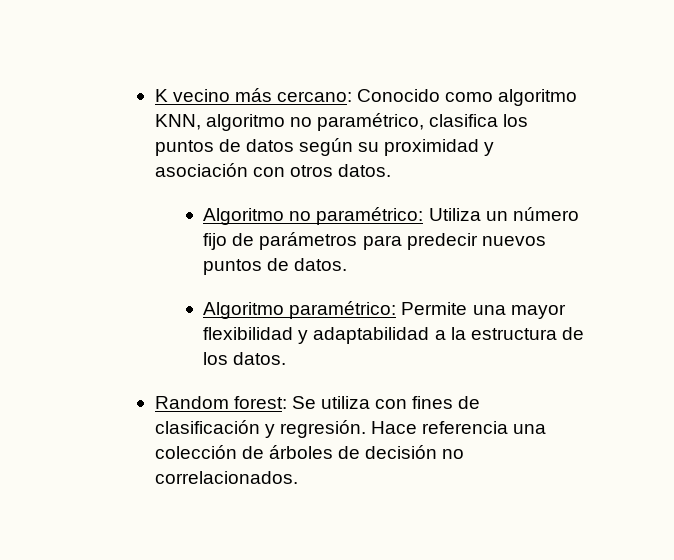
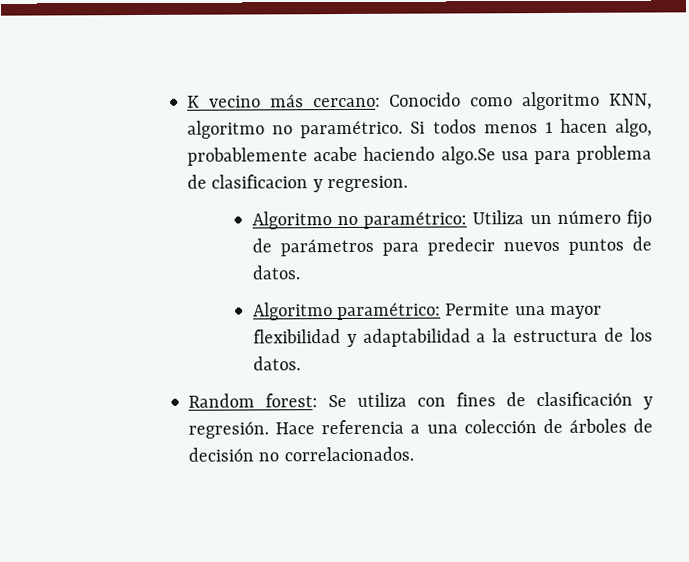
- K vecino más cercano: Conocido como algoritmo KNN, algoritmo no paramétrico, clasifica los puntos de datos según su proximidad y asociación con otros datos.
+ K vecino más cercano: Conocido como algoritmo KNN, algoritmo no paramétrico. Si todos menos 1 hacen algo, probablemente acabe haciendo algo.Se usa para problema de clasificacion y regresion.
- Hace referencia una colección de árboles de decisión no correlacionados.
+ Hace referencia a una colección de árboles de decisión no correlacionados.

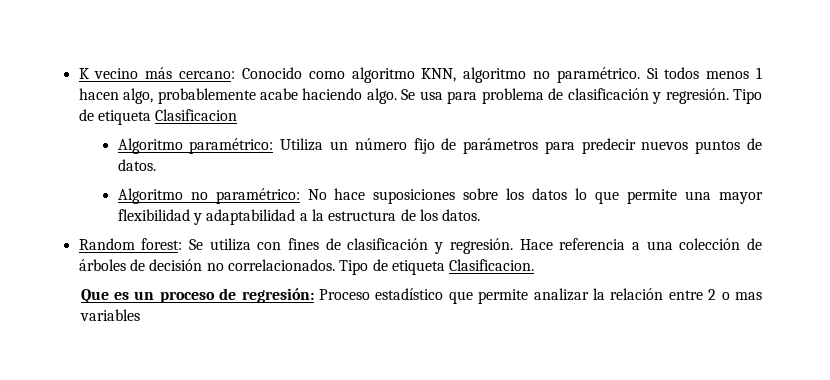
- Si todos menos 1 hacen algo, probablemente acabe haciendo algo.Se usa para problema de clasificacion y regresion.
- Algoritmo no paramétrico: Utiliza un número fijo de parámetros para predecir nuevos puntos de datos.
+ Si todos menos 1 hacen algo, probablemente acabe haciendo algo. Se usa para problema de clasificación y regresión. Tipo de etiqueta Clasificacion
+ Algoritmo paramétrico: Utiliza un número fijo de parámetros para predecir nuevos puntos de datos.
- Algoritmo paramétrico: Permite una mayor flexibilidad y adaptabilidad a la estructura de los datos.
+ Algoritmo no paramétrico: No hace suposiciones sobre los datos lo que permite una mayor flexibilidad y adaptabilidad a la estructura de los datos.
+ Tipo de etiqueta Clasificacion.
+ Que es un proceso de regresión: Proceso estadístico que permite analizar la relación entre 2 o mas variables

